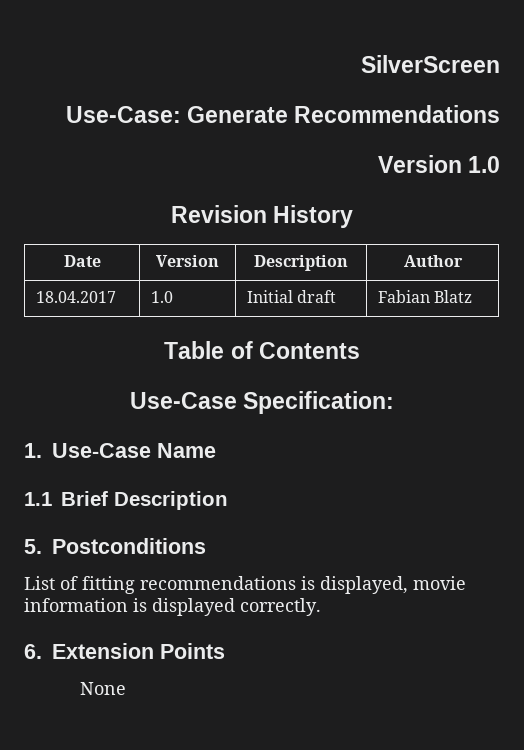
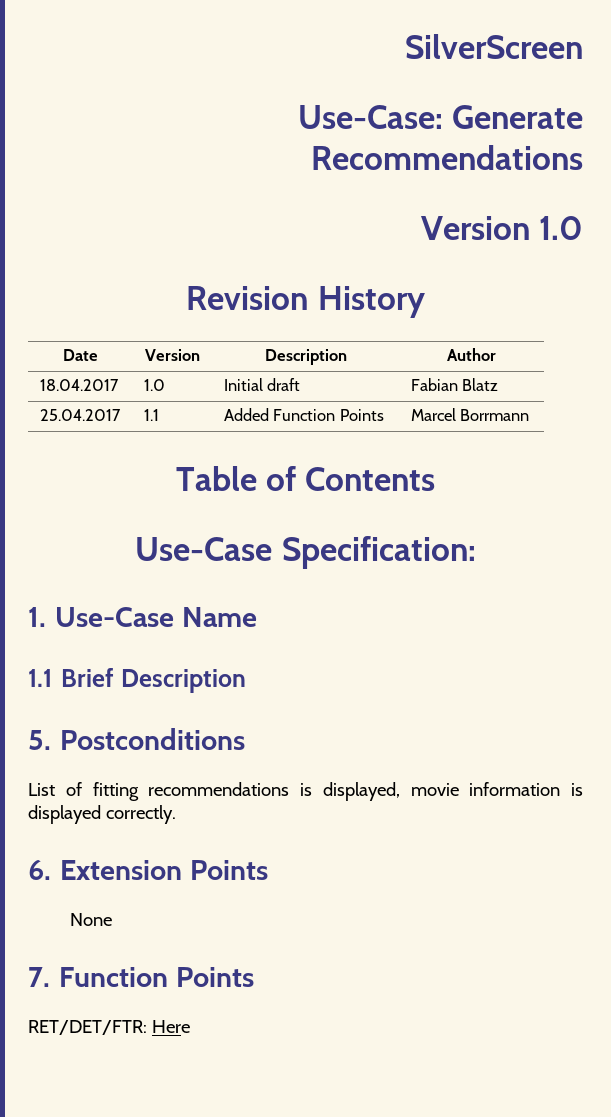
+ 25.04.2017 | 1.1 | Added Function Points | Marcel Borrmann
+ 7. Function Points
+ RET/DET/FTR: Here

